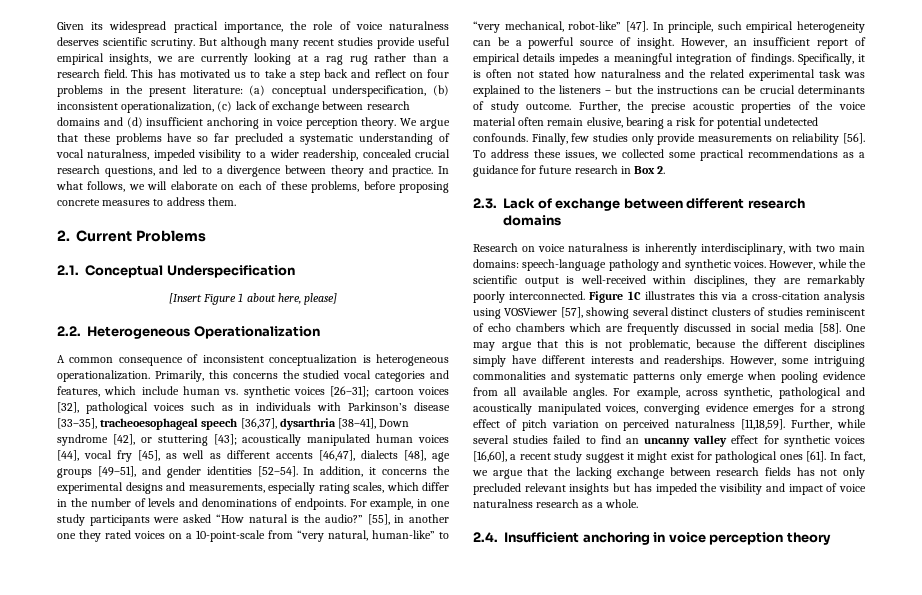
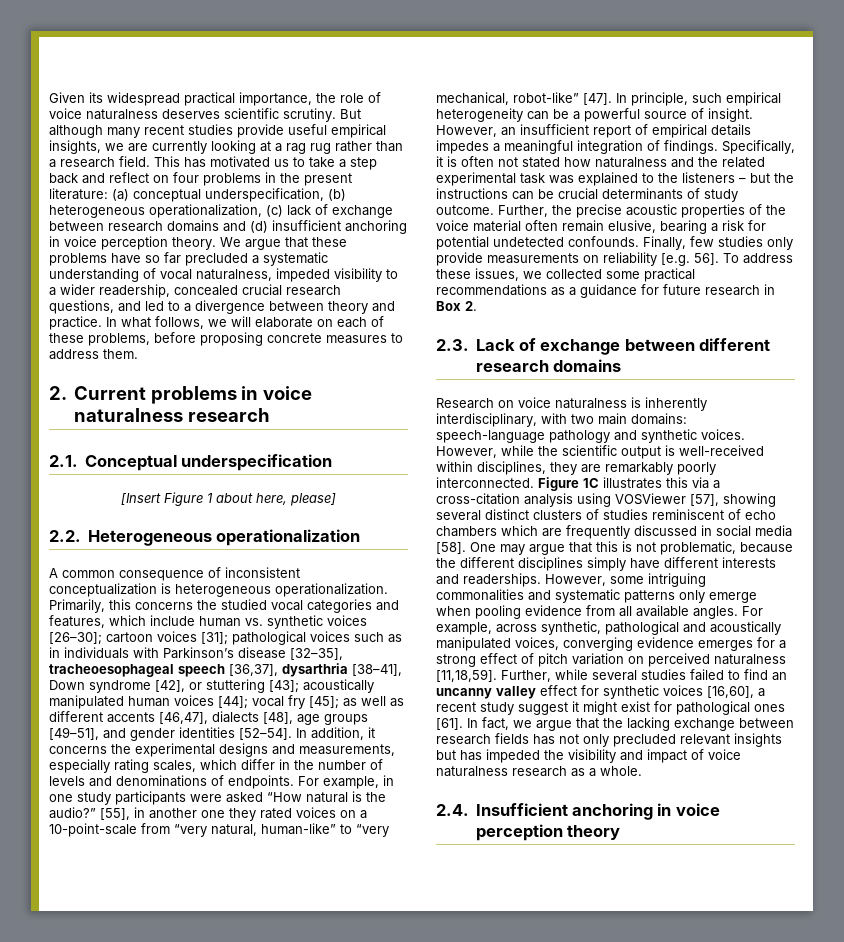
- This has motivated us to take a step back and reflect on four problems in the present literature: (a) conceptual underspecification, (b) inconsistent operationalization, (c) lack of exchange between research domains and (d) insufficient anchoring in voice perception theory.
+ This has motivated us to take a step back and reflect on four problems in the present literature: (a) conceptual underspecification, (b) heterogeneous operationalization, (c) lack of exchange between research domains and (d) insufficient anchoring in voice perception theory.
- 2. Current Problems
+ 2. Current problems in voice naturalness research
- 2.1. Conceptual Underspecification
+ 2.1. Conceptual underspecification
- 2.2. Heterogeneous Operationalization
+ 2.2. Heterogeneous operationalization
- Primarily, this concerns the studied vocal categories and features, which include human vs. synthetic voices [26–31]; cartoon voices [32], pathological voices such as in individuals with Parkinson’s disease [33–35], tracheoesophageal speech [36,37], dysarthria [38–41], Down syndrome [42], or stuttering [43]; acoustically manipulated human voices [44], vocal fry [45], as well as different accents [46,47], dialects [48], age groups [49–51], and gender identities [52–54].
+ Primarily, this concerns the studied vocal categories and features, which include human vs. synthetic voices [26–30]; cartoon voices [31]; pathological voices such as in individuals with Parkinson’s disease [32–35], tracheoesophageal speech [36,37], dysarthria [38–41], Down syndrome [42], or stuttering [43]; acoustically manipulated human voices [44]; vocal fry [45]; as well as different accents [46,47], dialects [48], age groups [49–51], and gender identities [52–54].
- Finally, few studies only provide measurements on reliability [56].
+ Finally, few studies only provide measurements on reliability [e.g. 56].

